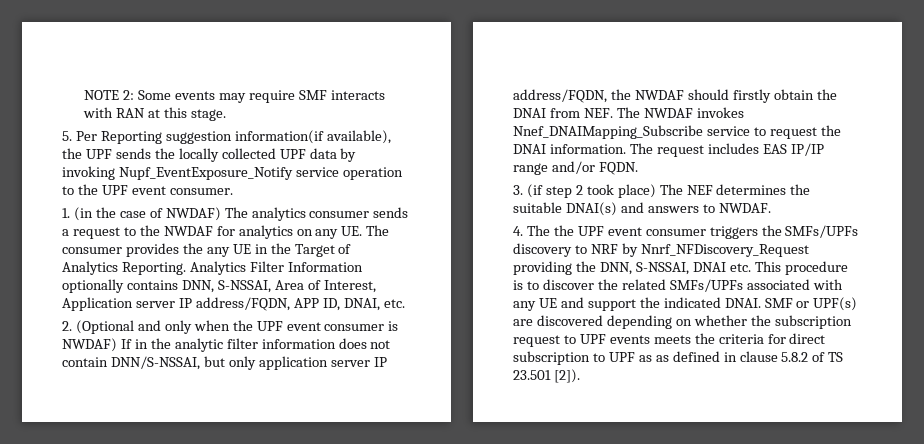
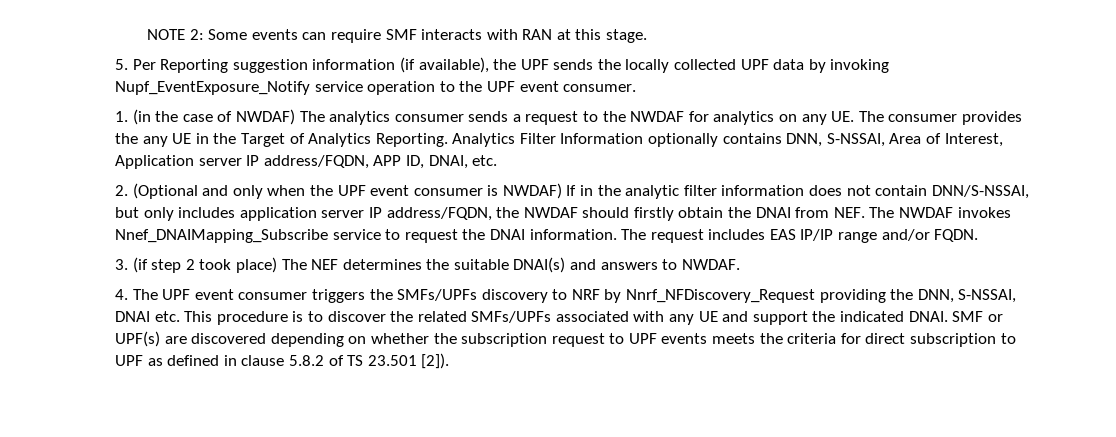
- NOTE 2: Some events may require SMF interacts with RAN at this stage.
+ NOTE 2: Some events can require SMF interacts with RAN at this stage.
- 5. Per Reporting suggestion information(if available), the UPF sends the locally collected UPF data by invoking Nupf_EventExposure_Notify service operation to the UPF event consumer.
+ 5. Per Reporting suggestion information (if available), the UPF sends the locally collected UPF data by invoking Nupf_EventExposure_Notify service operation to the UPF event consumer.
- 2. (Optional and only when the UPF event consumer is NWDAF) If in the analytic filter information does not contain DNN/S-NSSAI, but only application server IP address/FQDN, the NWDAF should firstly obtain the DNAI from NEF. The NWDAF invokes Nnef_DNAIMapping_Subscribe service to request the DNAI information.
+ 2. (Optional and only when the UPF event consumer is NWDAF) If in the analytic filter information does not contain DNN/S-NSSAI, but only includes application server IP address/FQDN, the NWDAF should firstly obtain the DNAI from NEF. The NWDAF invokes Nnef_DNAIMapping_Subscribe service to request the DNAI information.
- 4. The the UPF event consumer triggers the SMFs/UPFs discovery to NRF by Nnrf_NFDiscovery_Request providing the DNN, S-NSSAI, DNAI etc. This procedure is to discover the related SMFs/UPFs associated with any UE and support the indicated DNAI.
+ 4. The UPF event consumer triggers the SMFs/UPFs discovery to NRF by Nnrf_NFDiscovery_Request providing the DNN, S-NSSAI, DNAI etc. This procedure is to discover the related SMFs/UPFs associated with any UE and support the indicated DNAI.
- SMF or UPF(s) are discovered depending on whether the subscription request to UPF events meets the criteria for direct subscription to UPF as as defined in clause 5.8.2 of TS 23.501 [2]).
+ SMF or UPF(s) are discovered depending on whether the subscription request to UPF events meets the criteria for direct subscription to UPF as defined in clause 5.8.2 of TS 23.501 [2]).

